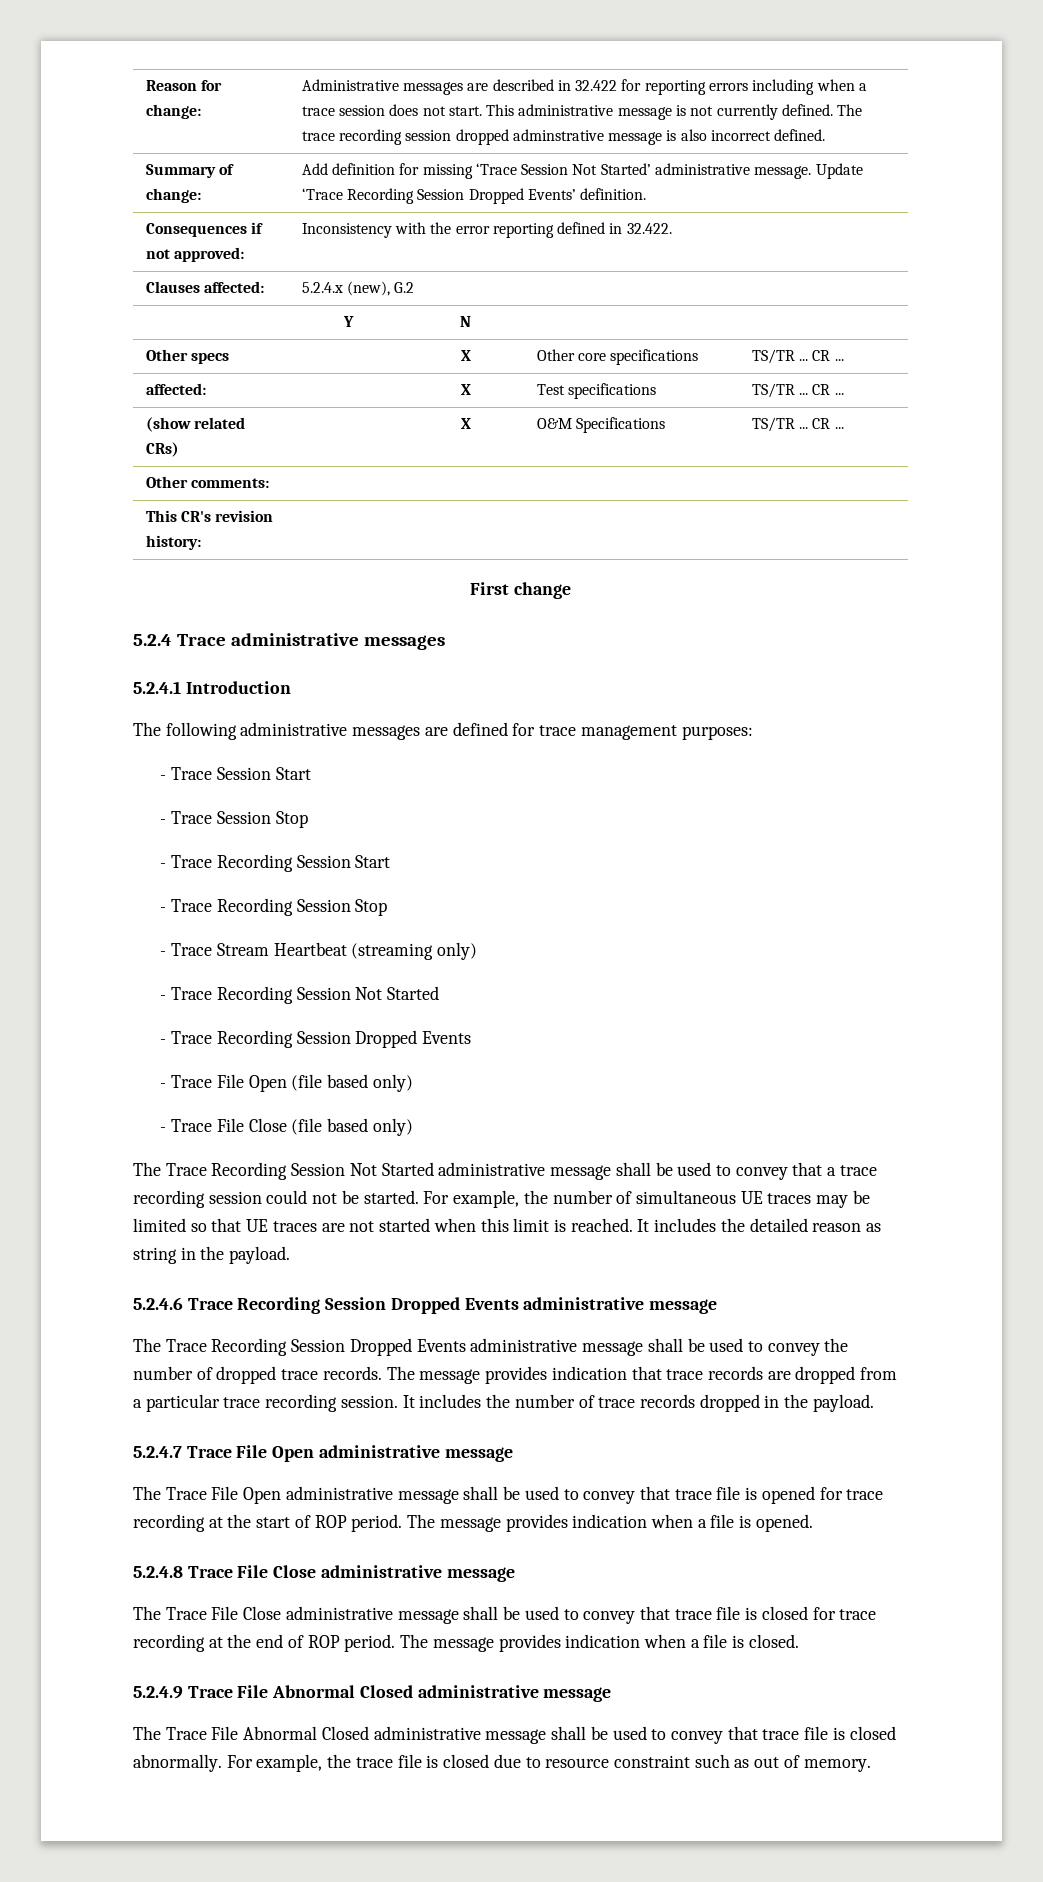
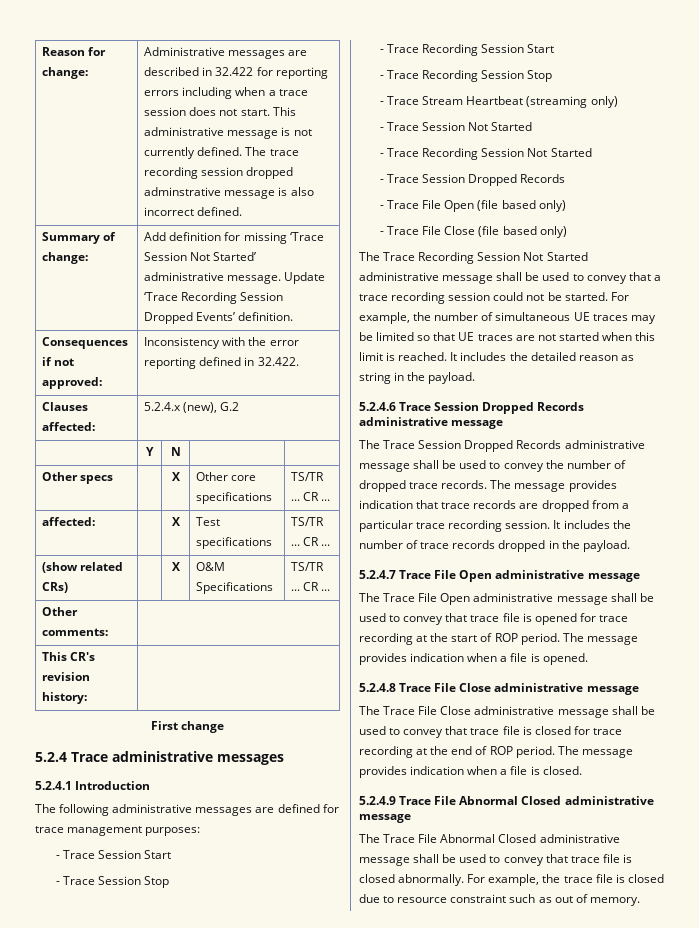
- - Trace Recording Session Not Started
+ - Trace Session Not Started
- - Trace Recording Session Dropped Events
+ - Trace Recording Session Not Started
+ - Trace Session Dropped Records
- 5.2.4.6 Trace Recording Session Dropped Events administrative message
- The Trace Recording Session Dropped Events administrative message shall be used to convey the number of dropped trace records.
+ 5.2.4.6 Trace Session Dropped Records administrative message
+ The Trace Session Dropped Records administrative message shall be used to convey the number of dropped trace records.

